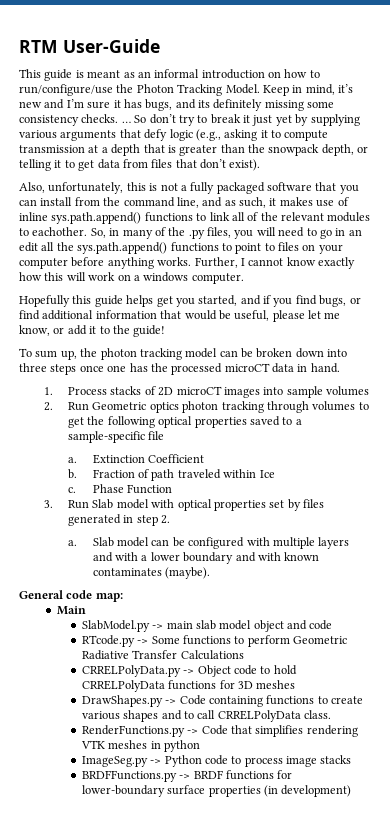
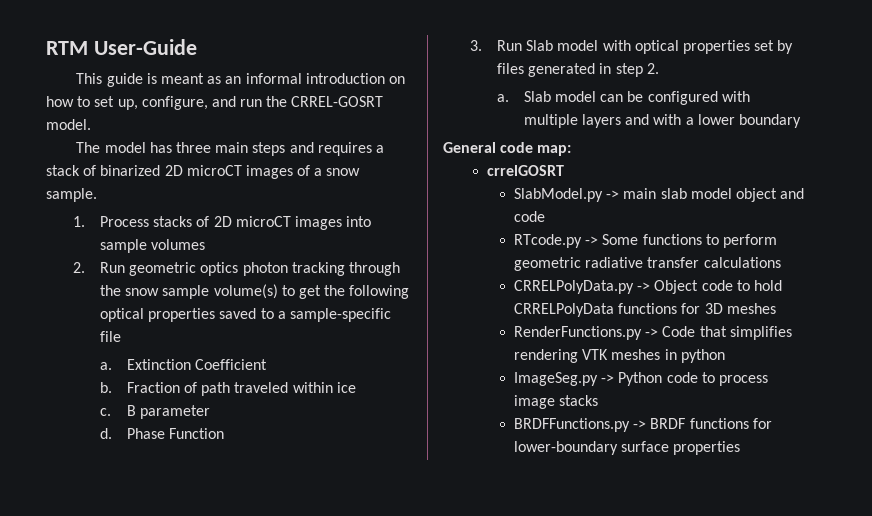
- This guide is meant as an informal introduction on how to run/configure/use the Photon Tracking Model. Keep in mind, it’s new and I’m sure it has bugs, and its definitely missing some consistency checks. … So don’t try to break it just yet by supplying various arguments that defy logic (e.g., asking it to compute transmission at a depth that is greater than the snowpack depth, or telling it to get data from files that don’t exist).
- Also, unfortunately, this is not a fully packaged software that you can install from the command line, and as such, it makes use of inline sys.path.append() functions to link all of the relevant modules to eachother. So, in many of the .py files, you will need to go in an edit all the sys.path.append() functions to point to files on your computer before anything works. Further, I cannot know exactly how this will work on a windows computer.
- Hopefully this guide helps get you started, and if you find bugs, or find additional information that would be useful, please let me know, or add it to the guide!
- To sum up, the photon tracking model can be broken down into three steps once one has the processed microCT data in hand.
+ This guide is meant as an informal introduction on how to set up, configure, and run the CRREL-GOSRT model.
+ The model has three main steps and requires a stack of binarized 2D microCT images of a snow sample.
- 2. Run Geometric optics photon tracking through volumes to get the following optical properties saved to a sample-specific file
+ 2. Run geometric optics photon tracking through the snow sample volume(s) to get the following optical properties saved to a sample-specific file
- Fraction of path traveled within Ice
- c.
+ Fraction of path traveled within ice
+ c. B parameter
+ d.
- Slab model can be configured with multiple layers and with a lower boundary and with known contaminates (maybe).
+ Slab model can be configured with multiple layers and with a lower boundary
- Main
+ crrelGOSRT
- RTcode.py -> Some functions to perform Geometric Radiative Transfer Calculations
+ RTcode.py -> Some functions to perform geometric radiative transfer calculations
- DrawShapes.py -> Code containing functions to create various shapes and to call CRRELPolyData class.
- BRDFFunctions.py -> BRDF functions for lower-boundary surface properties (in development)
+ BRDFFunctions.py -> BRDF functions for lower-boundary surface properties

